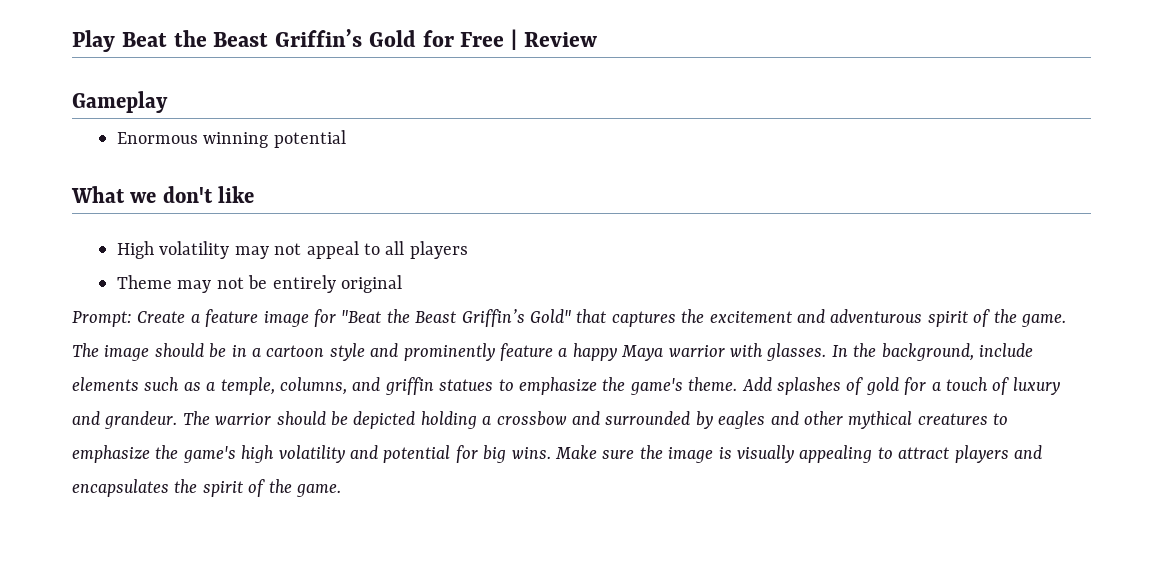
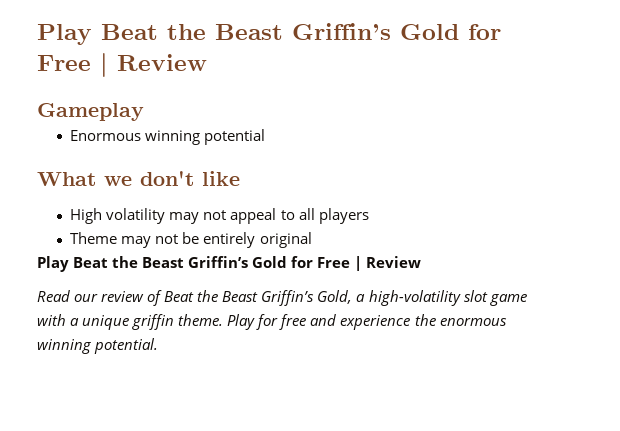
  Theme may not be entirely original
- Prompt: Create a feature image for "Beat the Beast Griffin’s Gold" that captures the excitement and adventurous spirit of the game. The image should be in a cartoon style and prominently feature a happy Maya warrior with glasses. In the background, include elements such as a temple, columns, and griffin statues to emphasize the game's theme. Add splashes of gold for a touch of luxury and grandeur. The warrior should be depicted holding a crossbow and surrounded by eagles and other mythical creatures to emphasize the game's high volatility and potential for big wins. Make sure the image is visually appealing to attract players and encapsulates the spirit of the game.
+ Play Beat the Beast Griffin’s Gold for Free | Review
+ Read our review of Beat the Beast Griffin’s Gold, a high-volatility slot game with a unique griffin theme. Play for free and experience the enormous winning potential.

